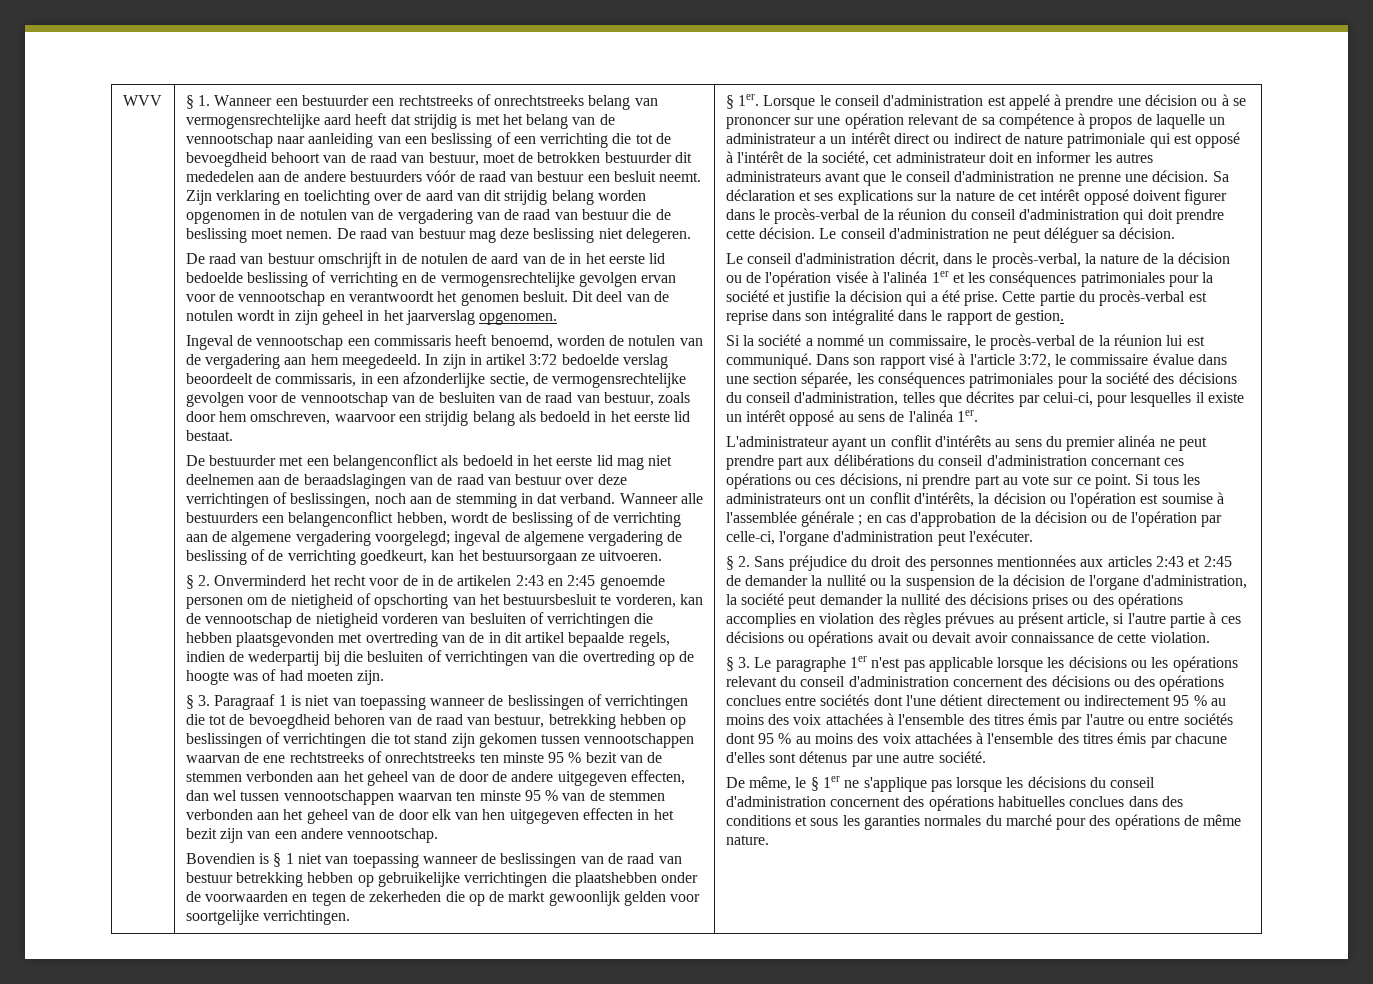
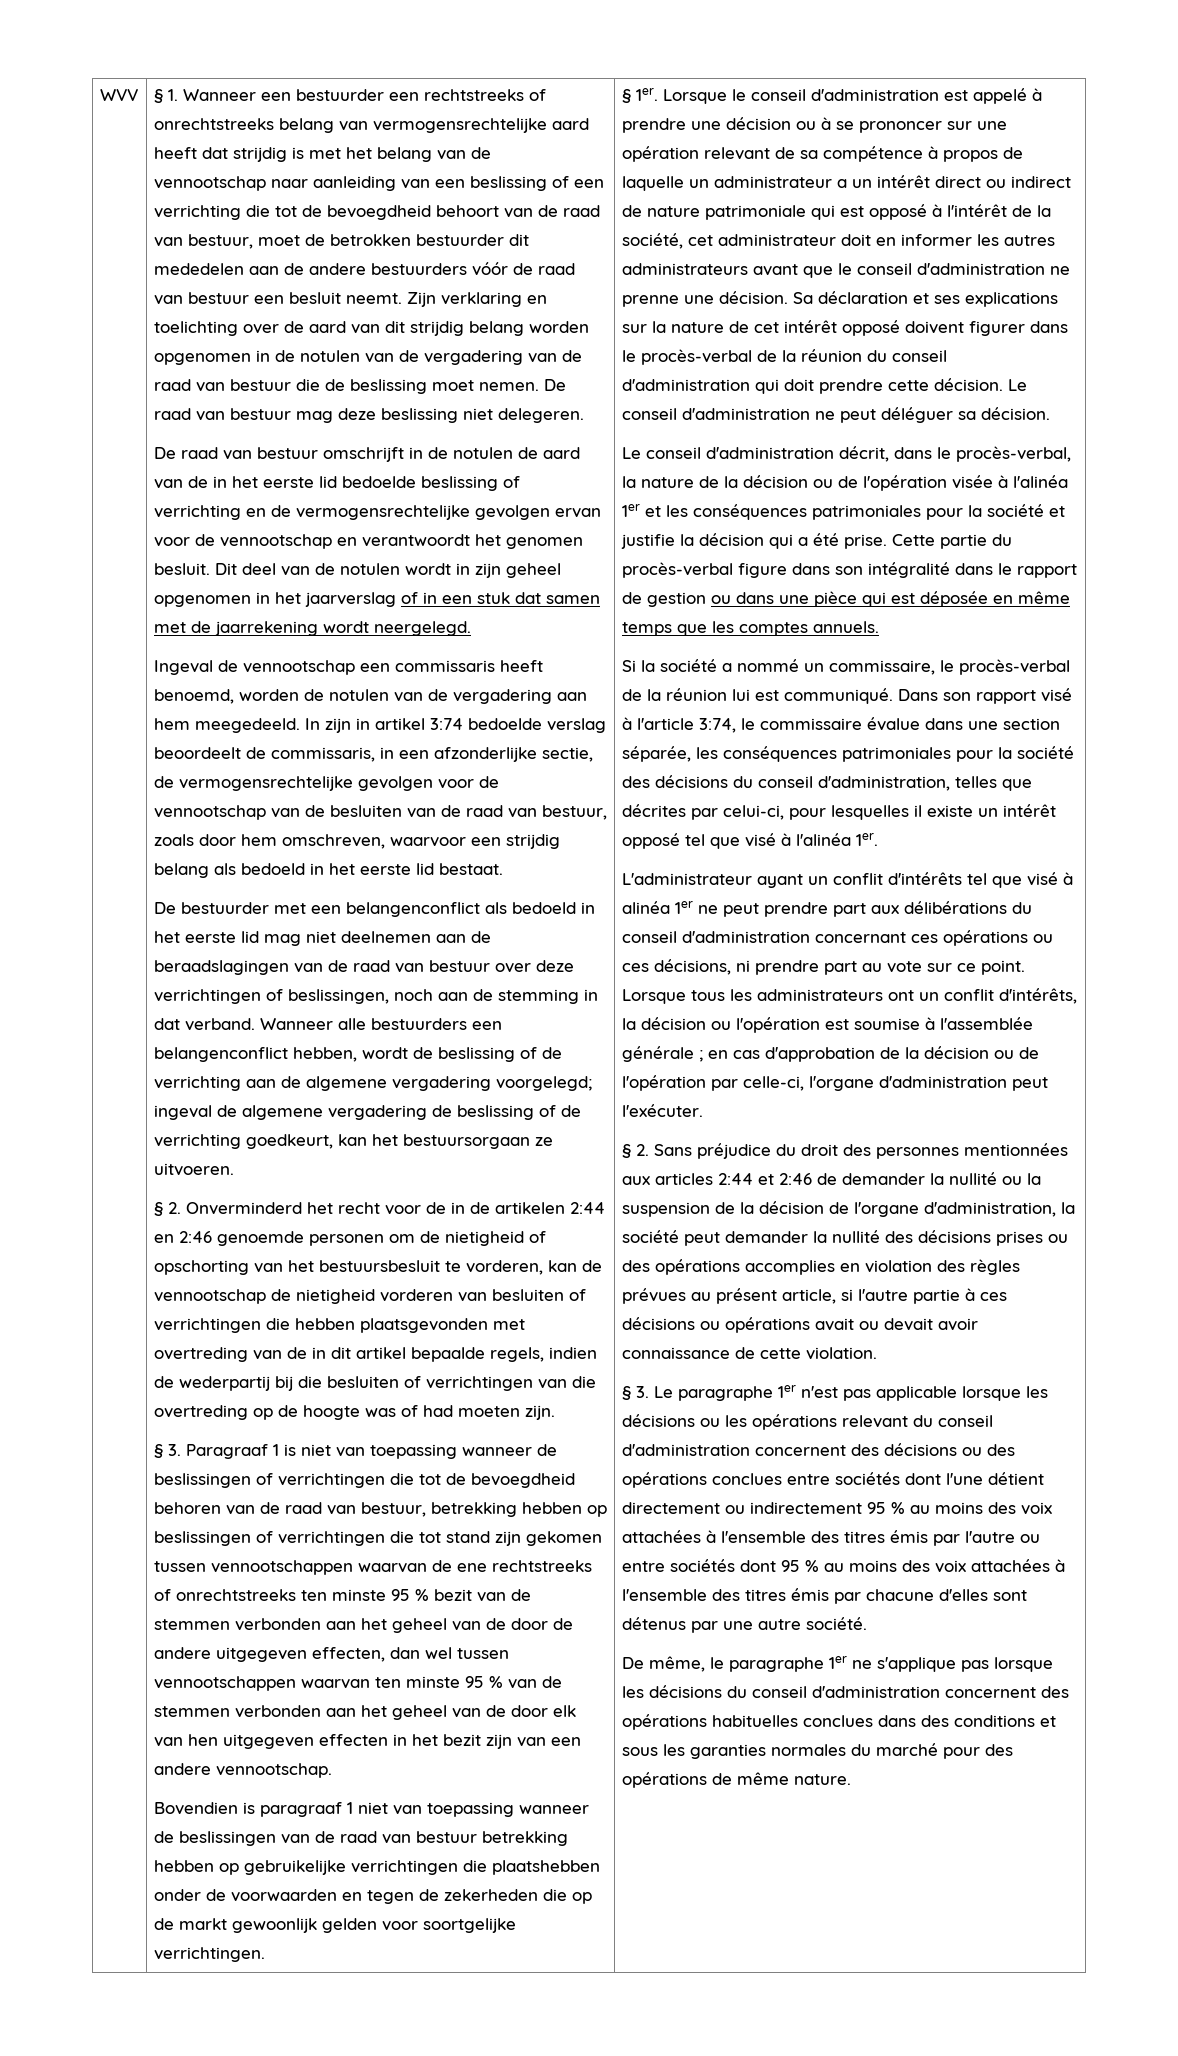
- Dit deel van de notulen wordt in zijn geheel in het jaarverslag opgenomen.
+ Dit deel van de notulen wordt in zijn geheel opgenomen in het jaarverslag of in een stuk dat samen met de jaarrekening wordt neergelegd.
- In zijn in artikel 3:72 bedoelde verslag beoordeelt de commissaris, in een afzonderlijke sectie, de vermogensrechtelijke gevolgen voor de vennootschap van de besluiten van de raad van bestuur, zoals door hem omschreven, waarvoor een strijdig belang als bedoeld in het eerste lid bestaat.
+ In zijn in artikel 3:74 bedoelde verslag beoordeelt de commissaris, in een afzonderlijke sectie, de vermogensrechtelijke gevolgen voor de vennootschap van de besluiten van de raad van bestuur, zoals door hem omschreven, waarvoor een strijdig belang als bedoeld in het eerste lid bestaat.
- § 2. Onverminderd het recht voor de in de artikelen 2:43 en 2:45 genoemde personen om de nietigheid of opschorting van het bestuursbesluit te vorderen, kan de vennootschap de nietigheid vorderen van besluiten of verrichtingen die hebben plaatsgevonden met overtreding van de in dit artikel bepaalde regels, indien de wederpartij bij die besluiten of verrichtingen van die overtreding op de hoogte was of had moeten zijn.
+ § 2. Onverminderd het recht voor de in de artikelen 2:44 en 2:46 genoemde personen om de nietigheid of opschorting van het bestuursbesluit te vorderen, kan de vennootschap de nietigheid vorderen van besluiten of verrichtingen die hebben plaatsgevonden met overtreding van de in dit artikel bepaalde regels, indien de wederpartij bij die besluiten of verrichtingen van die overtreding op de hoogte was of had moeten zijn.
- Bovendien is § 1 niet van toepassing wanneer de beslissingen van de raad van bestuur betrekking hebben op gebruikelijke verrichtingen die plaatshebben onder de voorwaarden en tegen de zekerheden die op de markt gewoonlijk gelden voor soortgelijke verrichtingen.
+ Bovendien is paragraaf 1 niet van toepassing wanneer de beslissingen van de raad van bestuur betrekking hebben op gebruikelijke verrichtingen die plaatshebben onder de voorwaarden en tegen de zekerheden die op de markt gewoonlijk gelden voor soortgelijke verrichtingen.
- Cette partie du procès-verbal est reprise dans son intégralité dans le rapport de gestion.
+ Cette partie du procès-verbal figure dans son intégralité dans le rapport de gestion ou dans une pièce qui est déposée en même temps que les comptes annuels.
- Dans son rapport visé à l'article 3:72, le commissaire évalue dans une section séparée, les conséquences patrimoniales pour la société des décisions du conseil d'administration, telles que décrites par celui-ci, pour lesquelles il existe un intérêt opposé au sens de l'alinéa 1er.
+ Dans son rapport visé à l'article 3:74, le commissaire évalue dans une section séparée, les conséquences patrimoniales pour la société des décisions du conseil d'administration, telles que décrites par celui-ci, pour lesquelles il existe un intérêt opposé tel que visé à l'alinéa 1er.
- L'administrateur ayant un conflit d'intérêts au sens du premier alinéa ne peut prendre part aux délibérations du conseil d'administration concernant ces opérations ou ces décisions, ni prendre part au vote sur ce point.
+ L'administrateur ayant un conflit d'intérêts tel que visé à alinéa 1er ne peut prendre part aux délibérations du conseil d'administration concernant ces opérations ou ces décisions, ni prendre part au vote sur ce point.
- Si tous les administrateurs ont un conflit d'intérêts, la décision ou l'opération est soumise à l'assemblée générale ; en cas d'approbation de la décision ou de l'opération par celle-ci, l'organe d'administration peut l'exécuter.
+ Lorsque tous les administrateurs ont un conflit d'intérêts, la décision ou l'opération est soumise à l'assemblée générale ; en cas d'approbation de la décision ou de l'opération par celle-ci, l'organe d'administration peut l'exécuter.
- § 2. Sans préjudice du droit des personnes mentionnées aux articles 2:43 et 2:45 de demander la nullité ou la suspension de la décision de l'organe d'administration, la société peut demander la nullité des décisions prises ou des opérations accomplies en violation des règles prévues au présent article, si l'autre partie à ces décisions ou opérations avait ou devait avoir connaissance de cette violation.
+ § 2. Sans préjudice du droit des personnes mentionnées aux articles 2:44 et 2:46 de demander la nullité ou la suspension de la décision de l'organe d'administration, la société peut demander la nullité des décisions prises ou des opérations accomplies en violation des règles prévues au présent article, si l'autre partie à ces décisions ou opérations avait ou devait avoir connaissance de cette violation.
- De même, le § 1er ne s'applique pas lorsque les décisions du conseil d'administration concernent des opérations habituelles conclues dans des conditions et sous les garanties normales du marché pour des opérations de même nature.
+ De même, le paragraphe 1er ne s'applique pas lorsque les décisions du conseil d'administration concernent des opérations habituelles conclues dans des conditions et sous les garanties normales du marché pour des opérations de même nature.

